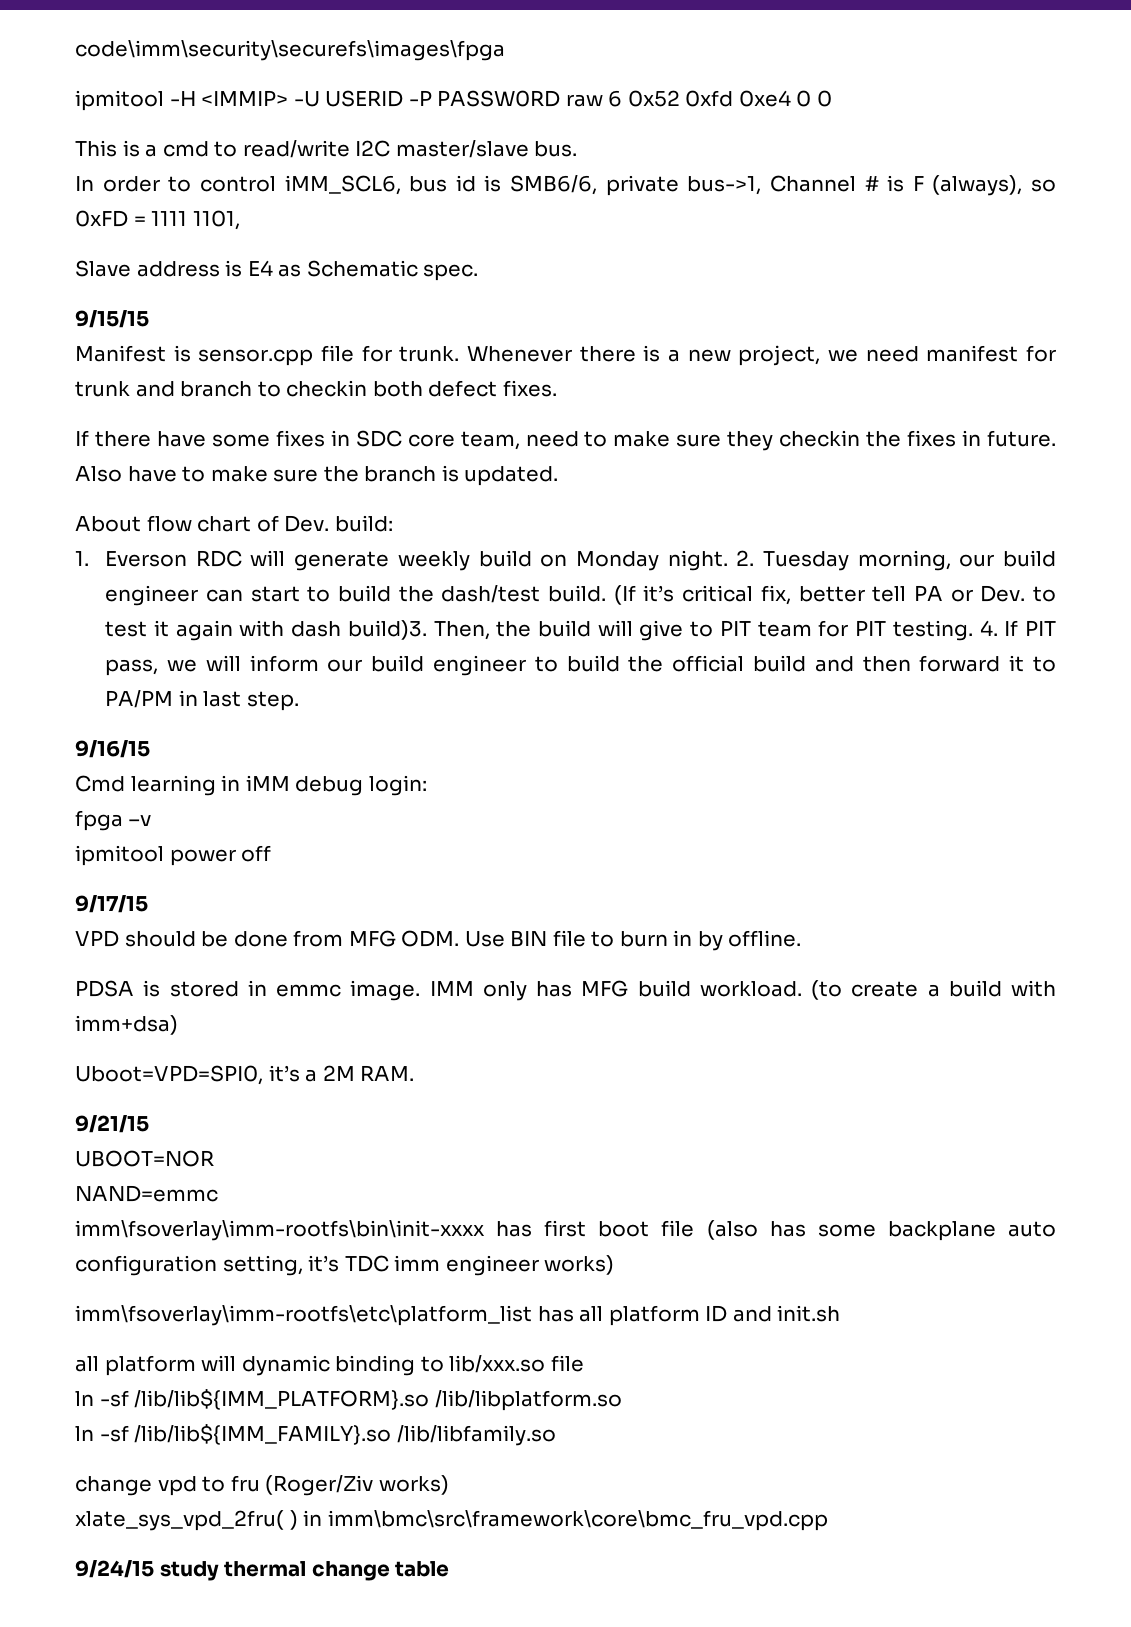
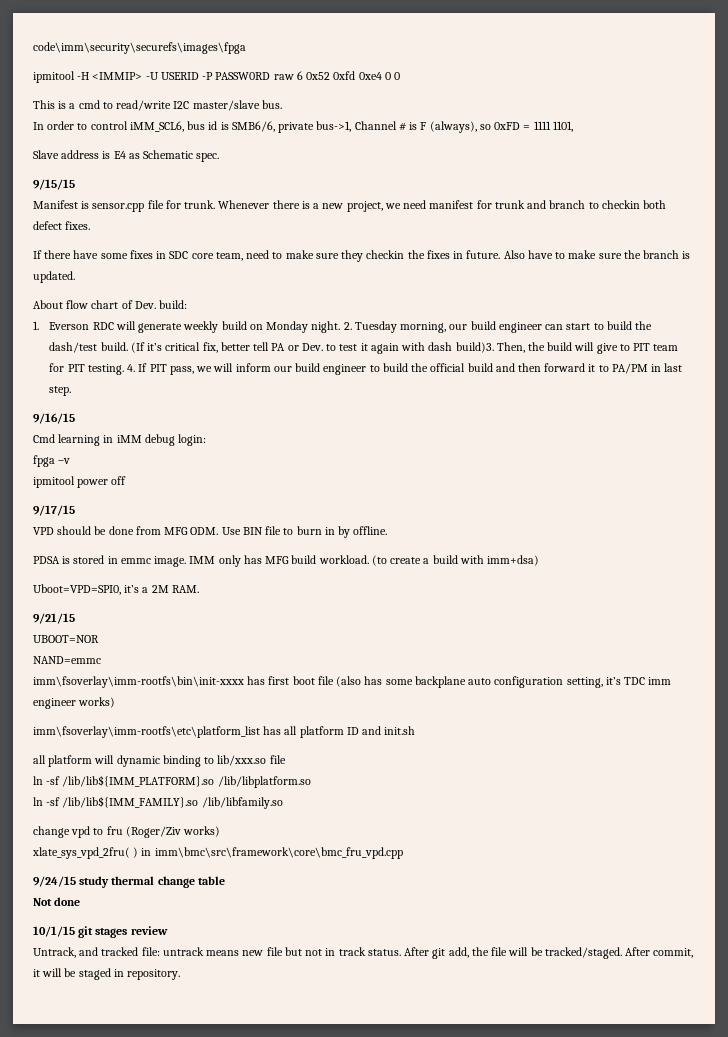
+ Not done
+ 10/1/15 git stages review
+ Untrack, and tracked file: untrack means new file but not in track status. After git add, the file will be tracked/staged. After commit, it will be staged in repository.

